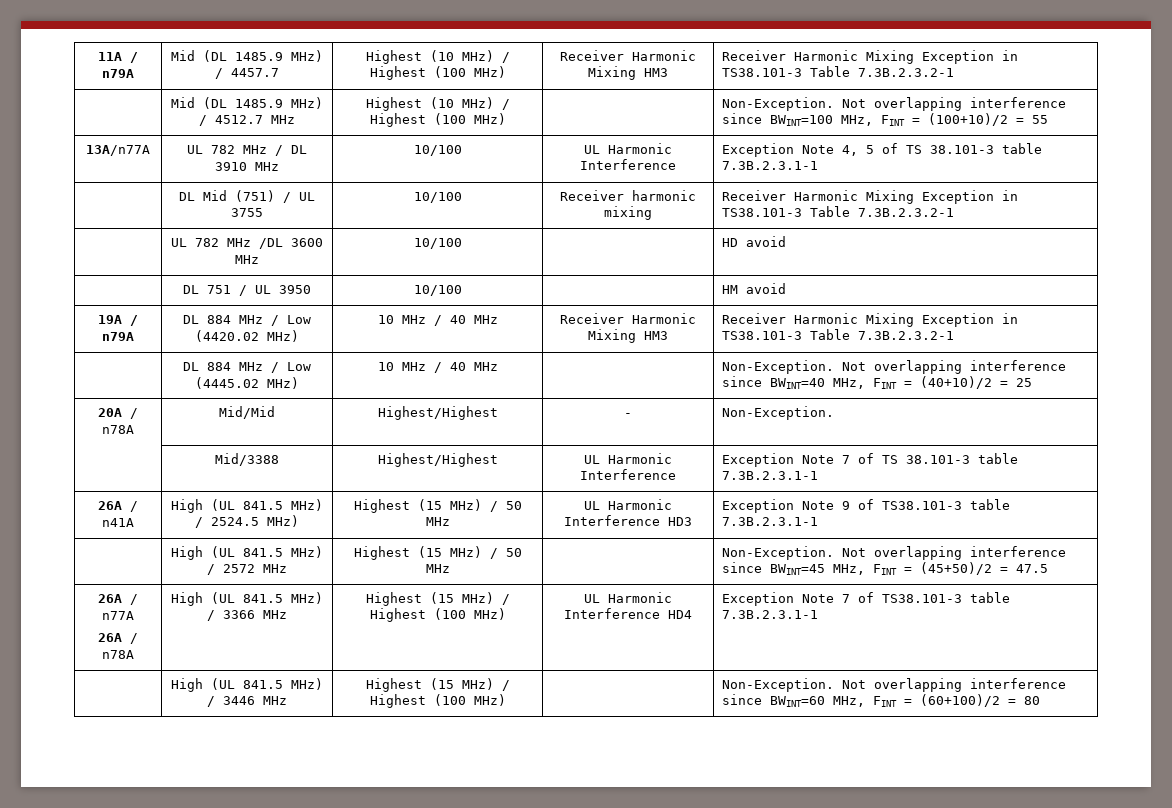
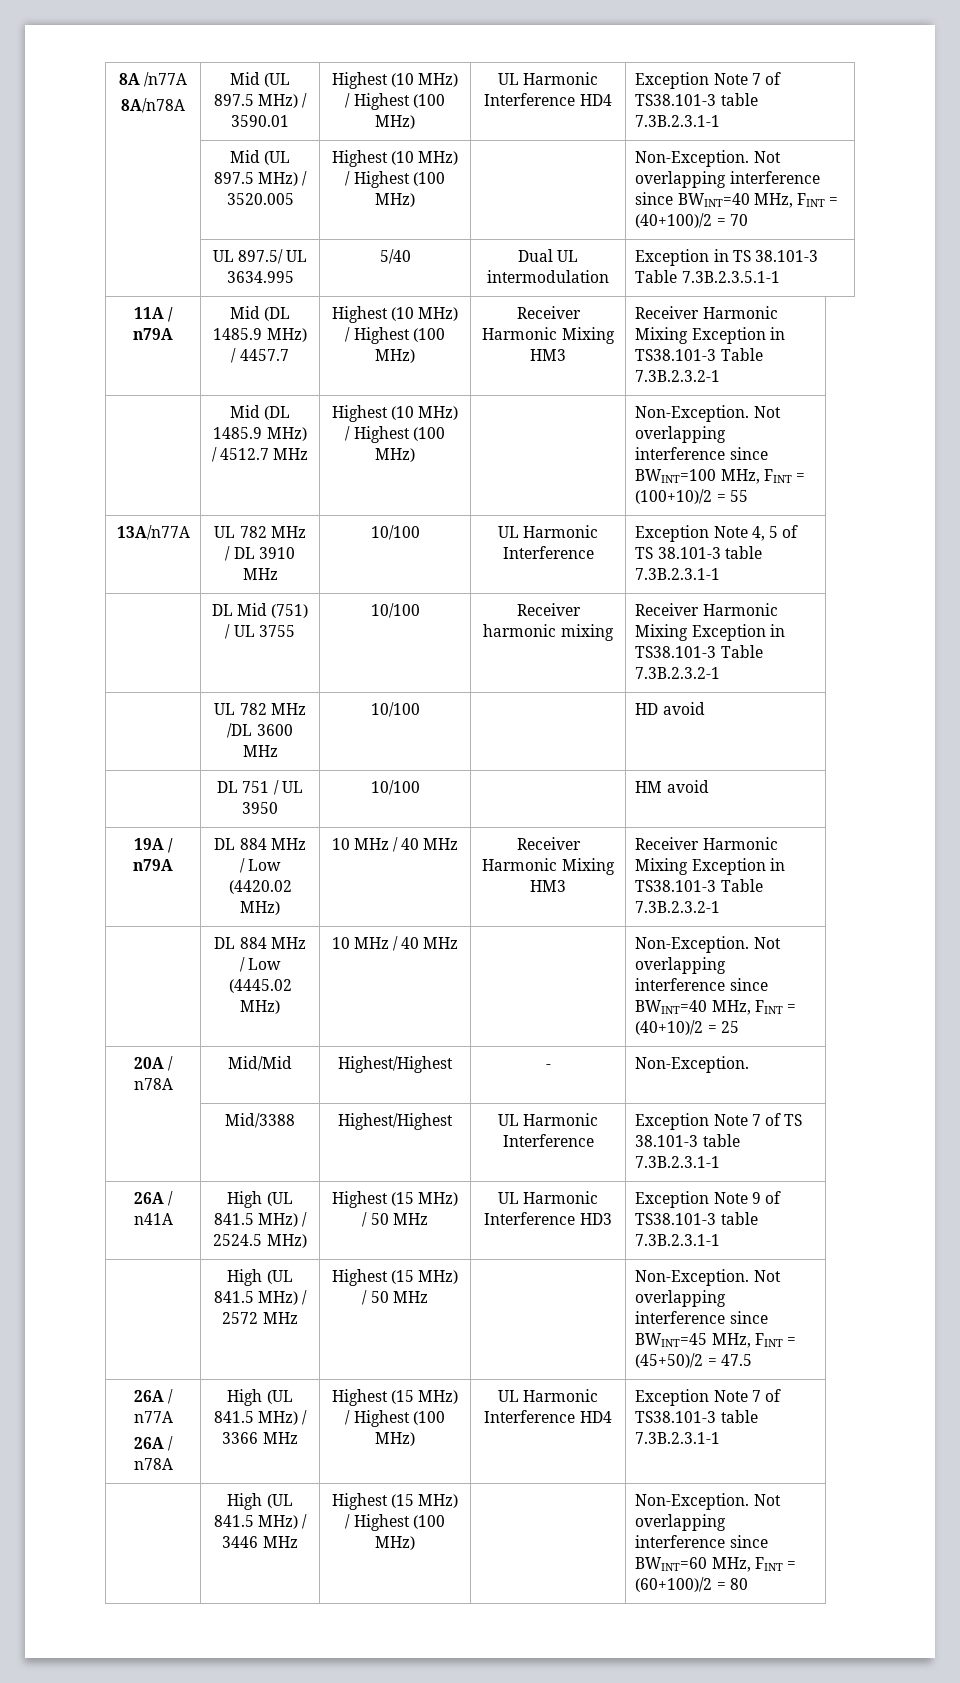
+ 8A /n77A
+ 8A/n78A | Mid (UL 897.5 MHz) / 3590.01 | Highest (10 MHz) / Highest (100 MHz) | UL Harmonic Interference HD4 | Exception Note 7 of TS38.101-3 table 7.3B.2.3.1-1
+ | Mid (UL 897.5 MHz) / 3520.005 | Highest (10 MHz) / Highest (100 MHz) | | Non-Exception. Not overlapping interference since BWINT=40 MHz, FINT = (40+100)/2 = 70
+ | UL 897.5/ UL 3634.995 | 5/40 | Dual UL intermodulation | Exception in TS 38.101-3 Table 7.3B.2.3.5.1-1

